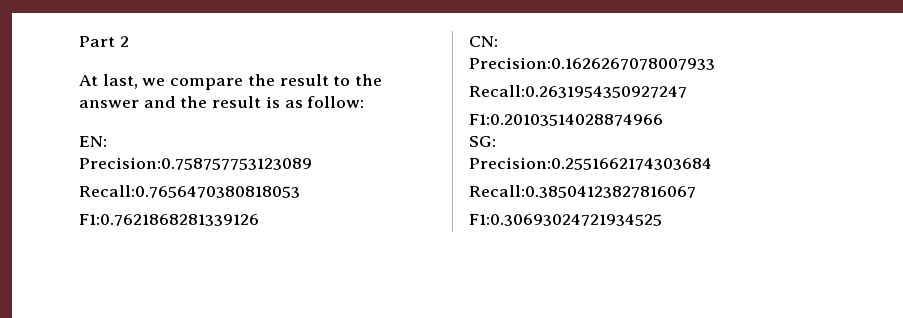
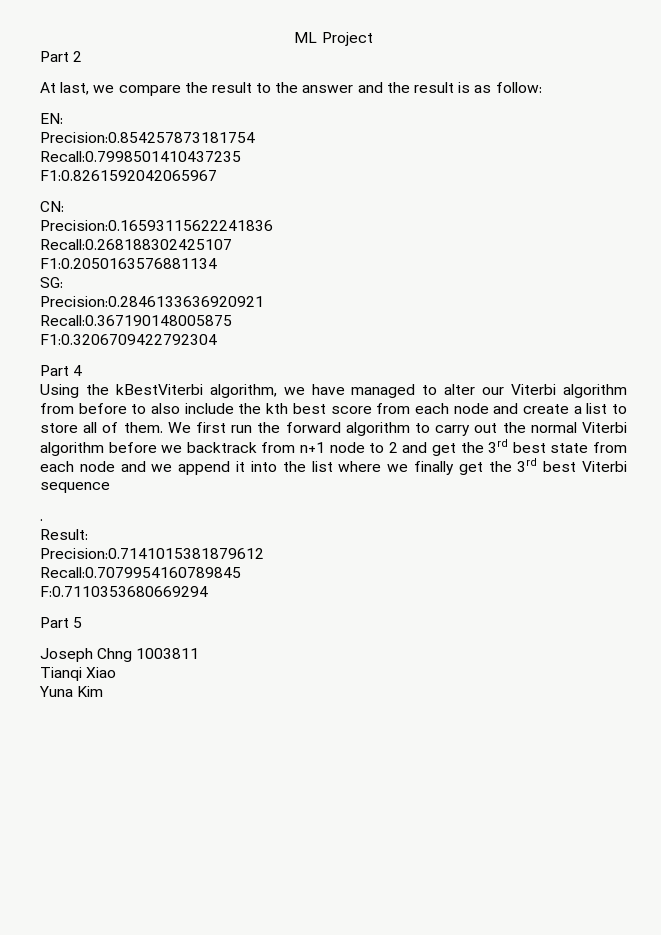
+ ML Project
- Precision:0.758757753123089
- Recall:0.7656470380818053
- F1:0.7621868281339126
+ Precision:0.854257873181754
+ Recall:0.7998501410437235
+ F1:0.8261592042065967
  CN:
- Precision:0.1626267078007933
- Recall:0.2631954350927247
- F1:0.20103514028874966
+ Precision:0.16593115622241836
+ Recall:0.268188302425107
+ F1:0.2050163576881134
  SG:
- Precision:0.2551662174303684
- Recall:0.38504123827816067
- F1:0.30693024721934525
+ Precision:0.2846133636920921
+ Recall:0.367190148005875
+ F1:0.3206709422792304
+ Part 4
+ Using the kBestViterbi algorithm, we have managed to alter our Viterbi algorithm from before to also include the kth best score from each node and create a list to store all of them. We first run the forward algorithm to carry out the normal Viterbi algorithm before we backtrack from n+1 node to 2 and get the 3rd best state from each node and we append it into the list where we finally get the 3rd best Viterbi sequence
+ .
+ Result:
+ Precision:0.7141015381879612
+ Recall:0.7079954160789845
+ F:0.7110353680669294
+ Part 5
+ Joseph Chng 1003811
+ Tianqi Xiao
+ Yuna Kim

